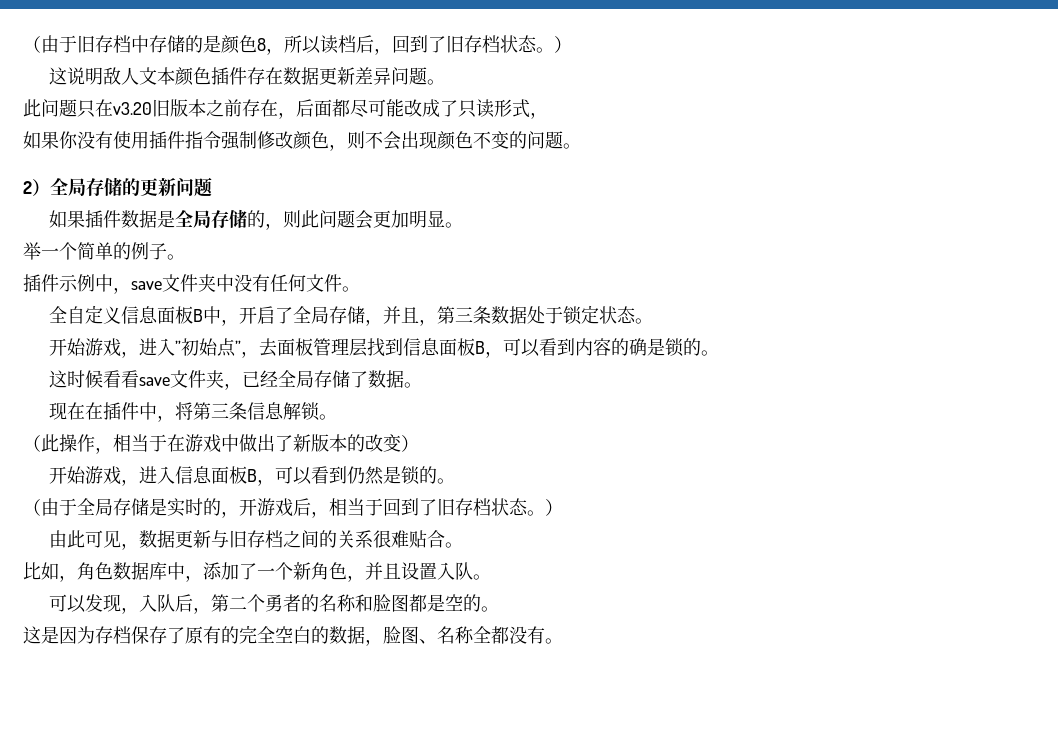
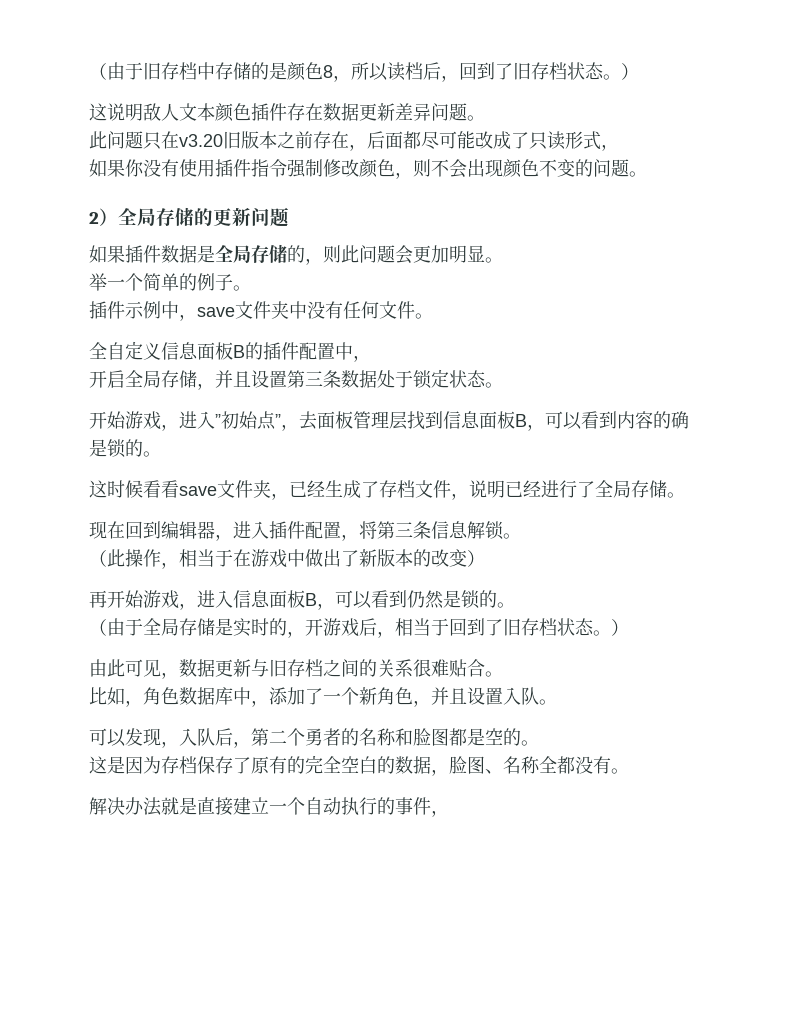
- 全自定义信息面板B中，开启了全局存储，并且，第三条数据处于锁定状态。
+ 全自定义信息面板B的插件配置中，
+ 开启全局存储，并且设置第三条数据处于锁定状态。
- 这时候看看save文件夹，已经全局存储了数据。
+ 这时候看看save文件夹，已经生成了存档文件，说明已经进行了全局存储。
- 现在在插件中，将第三条信息解锁。
+ 现在回到编辑器，进入插件配置，将第三条信息解锁。
- 开始游戏，进入信息面板B，可以看到仍然是锁的。
+ 再开始游戏，进入信息面板B，可以看到仍然是锁的。
+ 解决办法就是直接建立一个自动执行的事件，

